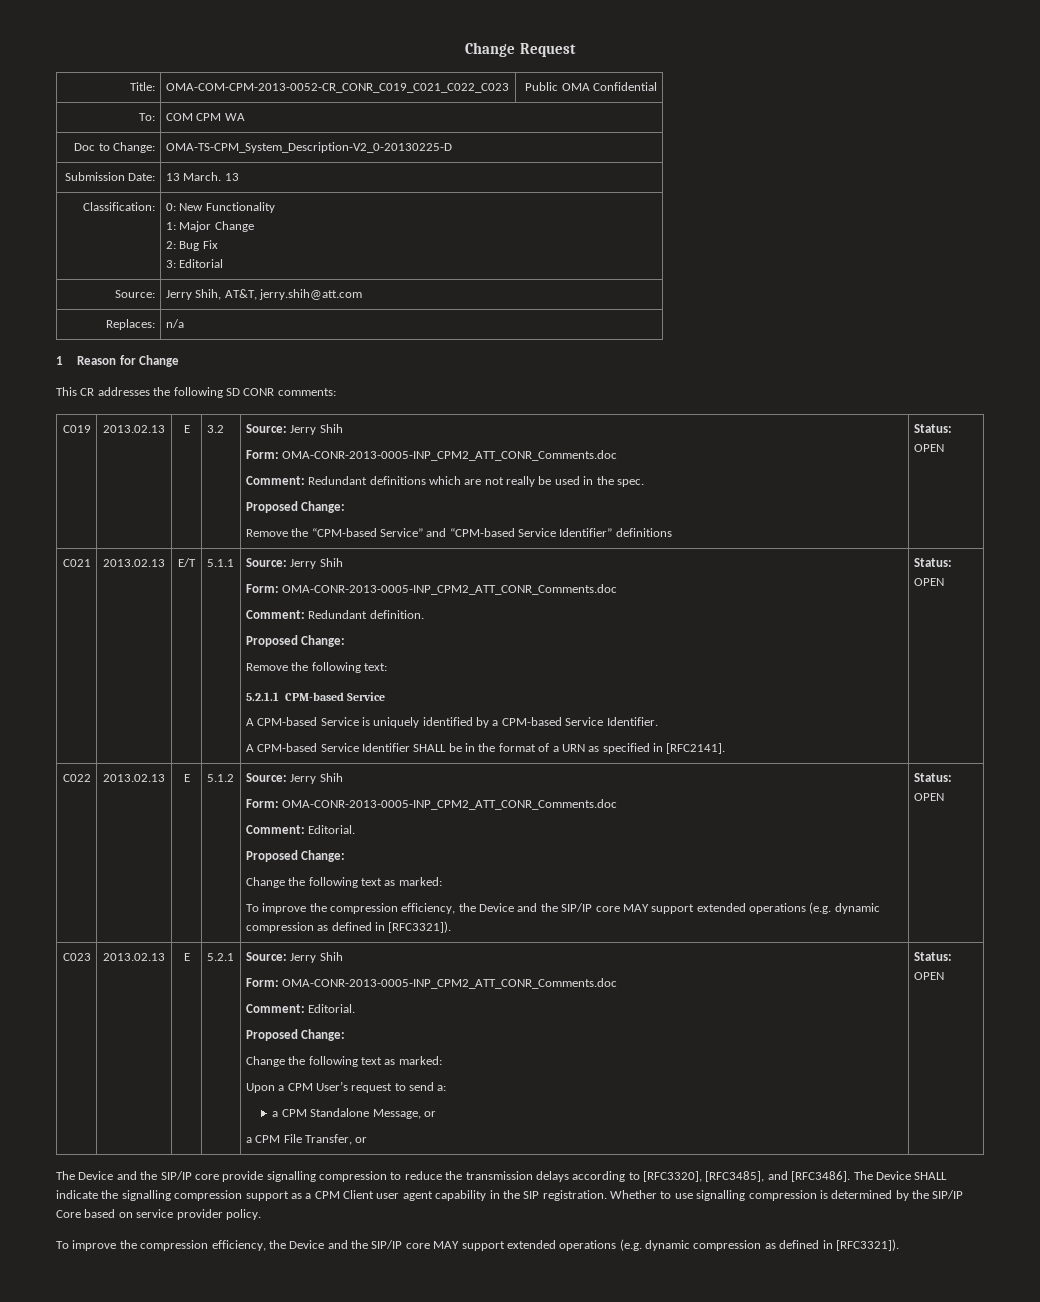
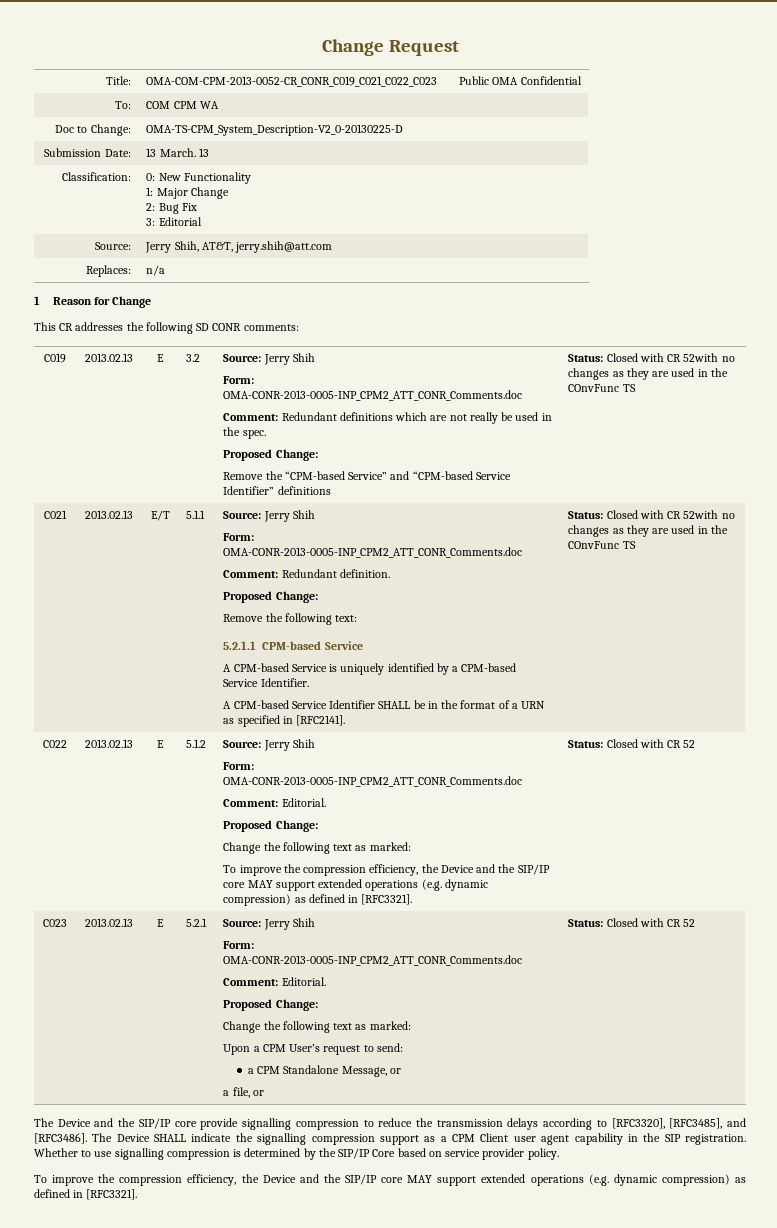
- Remove the “CPM-based Service” and “CPM-based Service Identifier” definitions | Status: OPEN
+ Remove the “CPM-based Service” and “CPM-based Service Identifier” definitions | Status: Closed with CR 52with no changes as they are used in the COnvFunc TS
- A CPM-based Service Identifier SHALL be in the format of a URN as specified in [RFC2141]. | Status: OPEN
+ A CPM-based Service Identifier SHALL be in the format of a URN as specified in [RFC2141]. | Status: Closed with CR 52with no changes as they are used in the COnvFunc TS
- To improve the compression efficiency, the Device and the SIP/IP core MAY support extended operations (e.g. dynamic compression as defined in [RFC3321]). | Status: OPEN
+ To improve the compression efficiency, the Device and the SIP/IP core MAY support extended operations (e.g. dynamic compression) as defined in [RFC3321]. | Status: Closed with CR 52
  C023 | 2013.02.13 | E | 5.2.1 | Source: Jerry Shih
  Form: OMA-CONR-2013-0005-INP_CPM2_ATT_CONR_Comments.doc
  Comment: Editorial.
  Proposed Change:
  Change the following text as marked:
- Upon a CPM User’s request to send a:
+ Upon a CPM User’s request to send:
  a CPM Standalone Message, or
- a CPM File Transfer, or | Status: OPEN
+ a file, or | Status: Closed with CR 52
  Whether to use signalling compression is determined by the SIP/IP Core based on service provider policy.
- To improve the compression efficiency, the Device and the SIP/IP core MAY support extended operations (e.g. dynamic compression as defined in [RFC3321]).
+ To improve the compression efficiency, the Device and the SIP/IP core MAY support extended operations (e.g. dynamic compression) as defined in [RFC3321].

